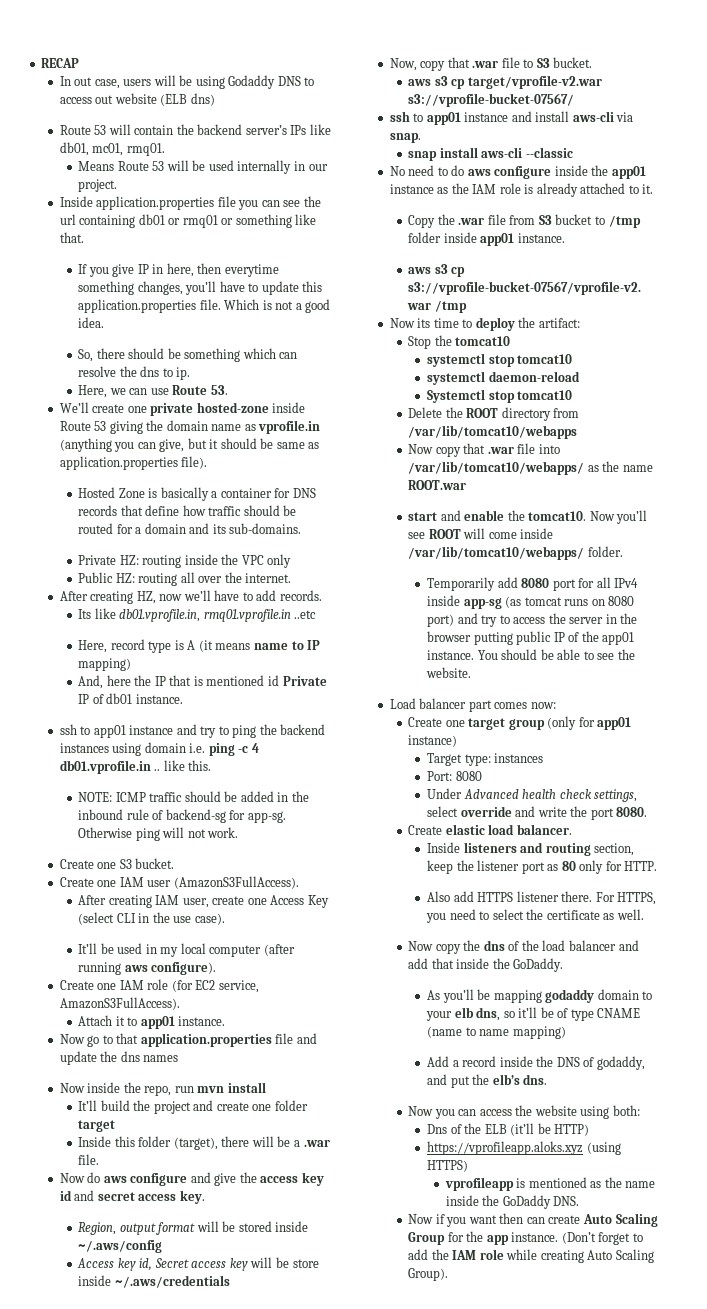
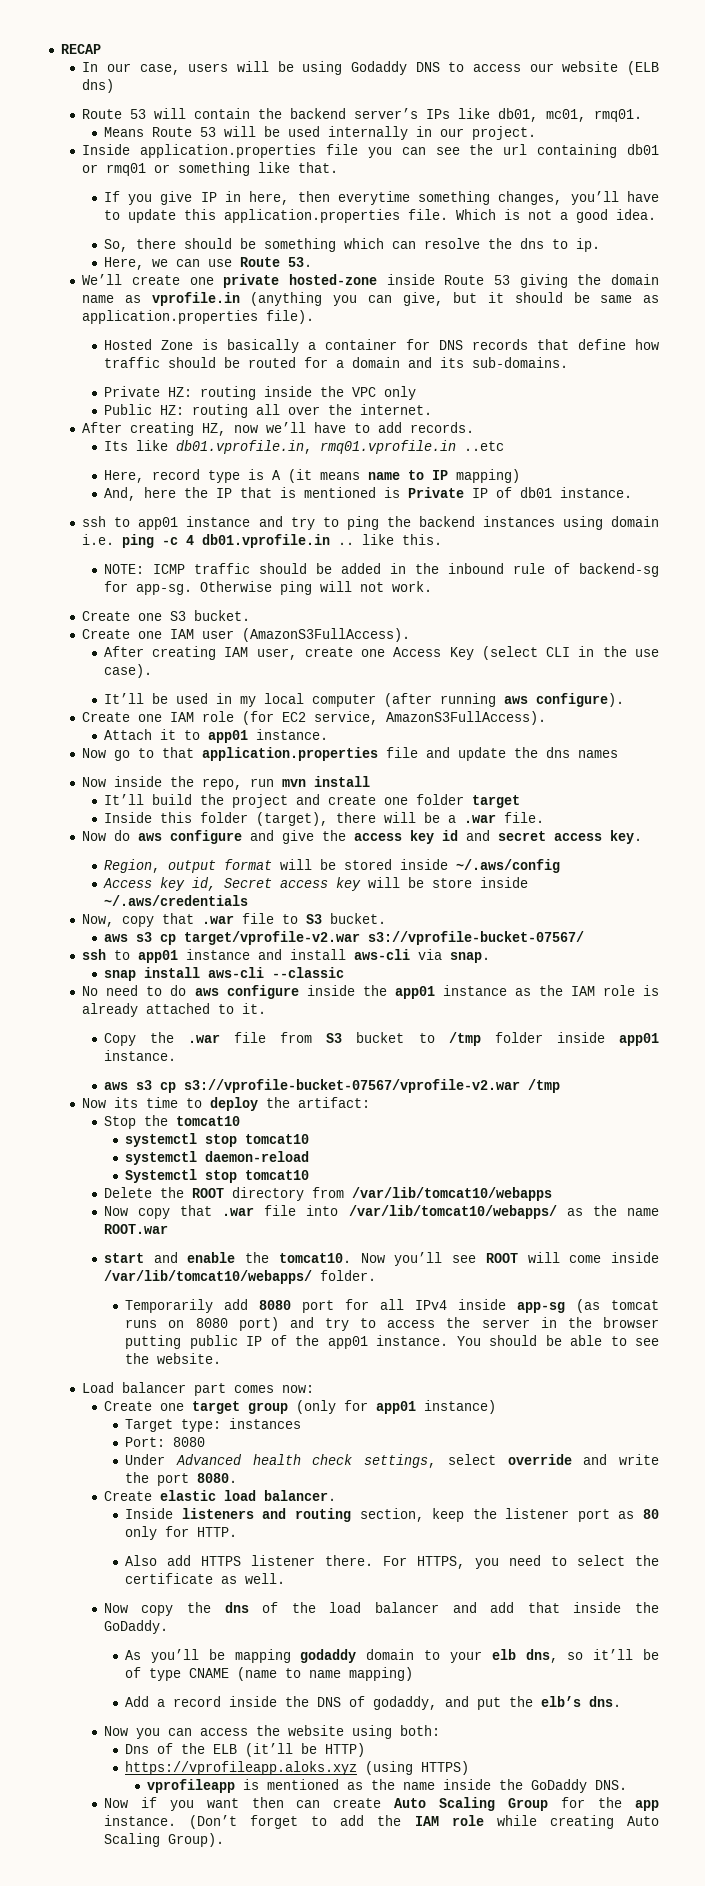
- In out case, users will be using Godaddy DNS to access out website (ELB dns)
+ In our case, users will be using Godaddy DNS to access our website (ELB dns)
- And, here the IP that is mentioned id Private IP of db01 instance.
+ And, here the IP that is mentioned is Private IP of db01 instance.

